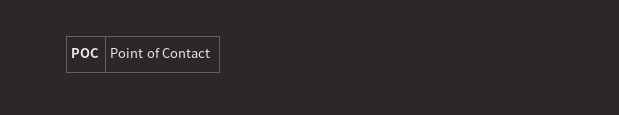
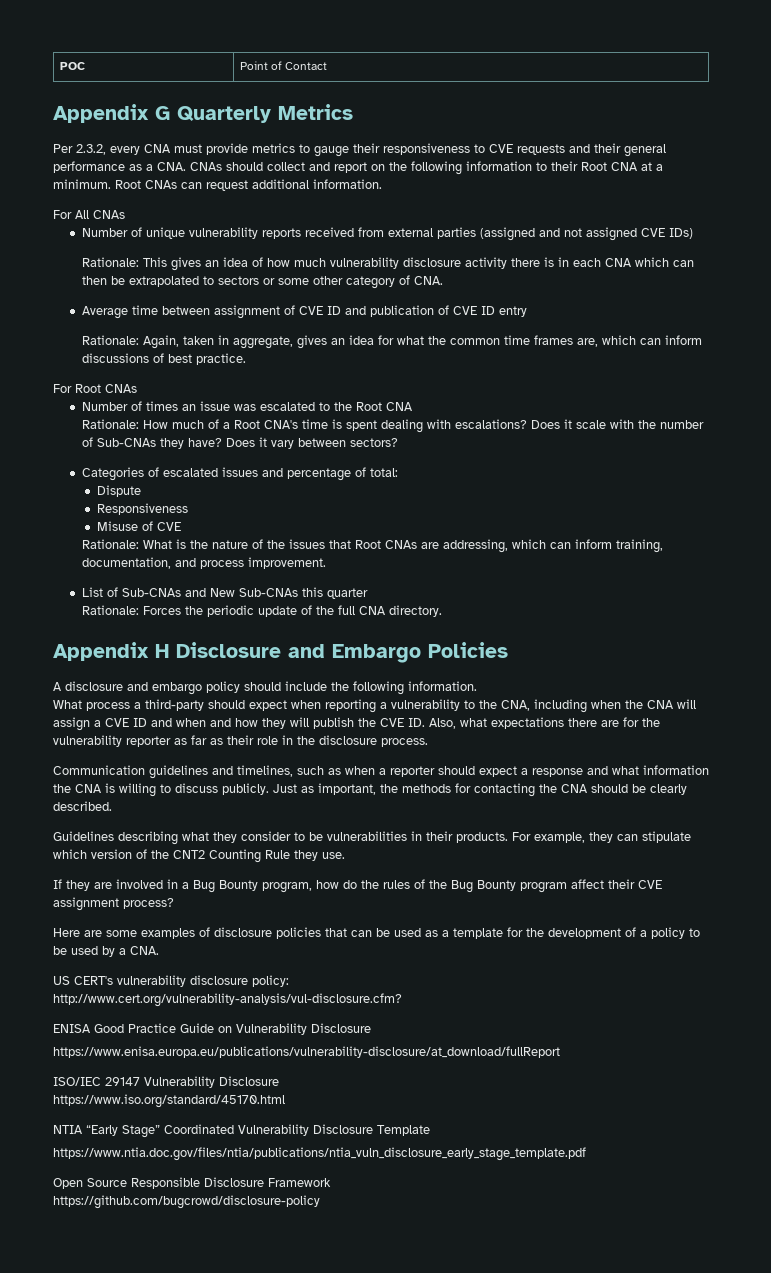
+ Appendix G Quarterly Metrics
+ Per 2.3.2, every CNA must provide metrics to gauge their responsiveness to CVE requests and their general performance as a CNA. CNAs should collect and report on the following information to their Root CNA at a minimum. Root CNAs can request additional information.
+ For All CNAs
+ Number of unique vulnerability reports received from external parties (assigned and not assigned CVE IDs)
+ Rationale: This gives an idea of how much vulnerability disclosure activity there is in each CNA which can then be extrapolated to sectors or some other category of CNA.
+ Average time between assignment of CVE ID and publication of CVE ID entry
+ Rationale: Again, taken in aggregate, gives an idea for what the common time frames are, which can inform discussions of best practice.
+ For Root CNAs
+ Number of times an issue was escalated to the Root CNA
+ Rationale: How much of a Root CNA's time is spent dealing with escalations? Does it scale with the number of Sub-CNAs they have? Does it vary between sectors?
+ Categories of escalated issues and percentage of total:
+ Dispute
+ Responsiveness
+ Misuse of CVE
+ Rationale: What is the nature of the issues that Root CNAs are addressing, which can inform training, documentation, and process improvement.
+ List of Sub-CNAs and New Sub-CNAs this quarter
+ Rationale: Forces the periodic update of the full CNA directory.
+ Appendix H Disclosure and Embargo Policies
+ A disclosure and embargo policy should include the following information.
+ What process a third-party should expect when reporting a vulnerability to the CNA, including when the CNA will assign a CVE ID and when and how they will publish the CVE ID. Also, what expectations there are for the vulnerability reporter as far as their role in the disclosure process.
+ Communication guidelines and timelines, such as when a reporter should expect a response and what information the CNA is willing to discuss publicly. Just as important, the methods for contacting the CNA should be clearly described.
+ Guidelines describing what they consider to be vulnerabilities in their products. For example, they can stipulate which version of the CNT2 Counting Rule they use.
+ If they are involved in a Bug Bounty program, how do the rules of the Bug Bounty program affect their CVE assignment process?
+ Here are some examples of disclosure policies that can be used as a template for the development of a policy to be used by a CNA.
+ US CERT's vulnerability disclosure policy:
+ http://www.cert.org/vulnerability-analysis/vul-disclosure.cfm?
+ ENISA Good Practice Guide on Vulnerability Disclosure
+ https://www.enisa.europa.eu/publications/vulnerability-disclosure/at_download/fullReport
+ ISO/IEC 29147 Vulnerability Disclosure
+ https://www.iso.org/standard/45170.html
+ NTIA “Early Stage” Coordinated Vulnerability Disclosure Template
+ https://www.ntia.doc.gov/files/ntia/publications/ntia_vuln_disclosure_early_stage_template.pdf
+ Open Source Responsible Disclosure Framework
+ https://github.com/bugcrowd/disclosure-policy

